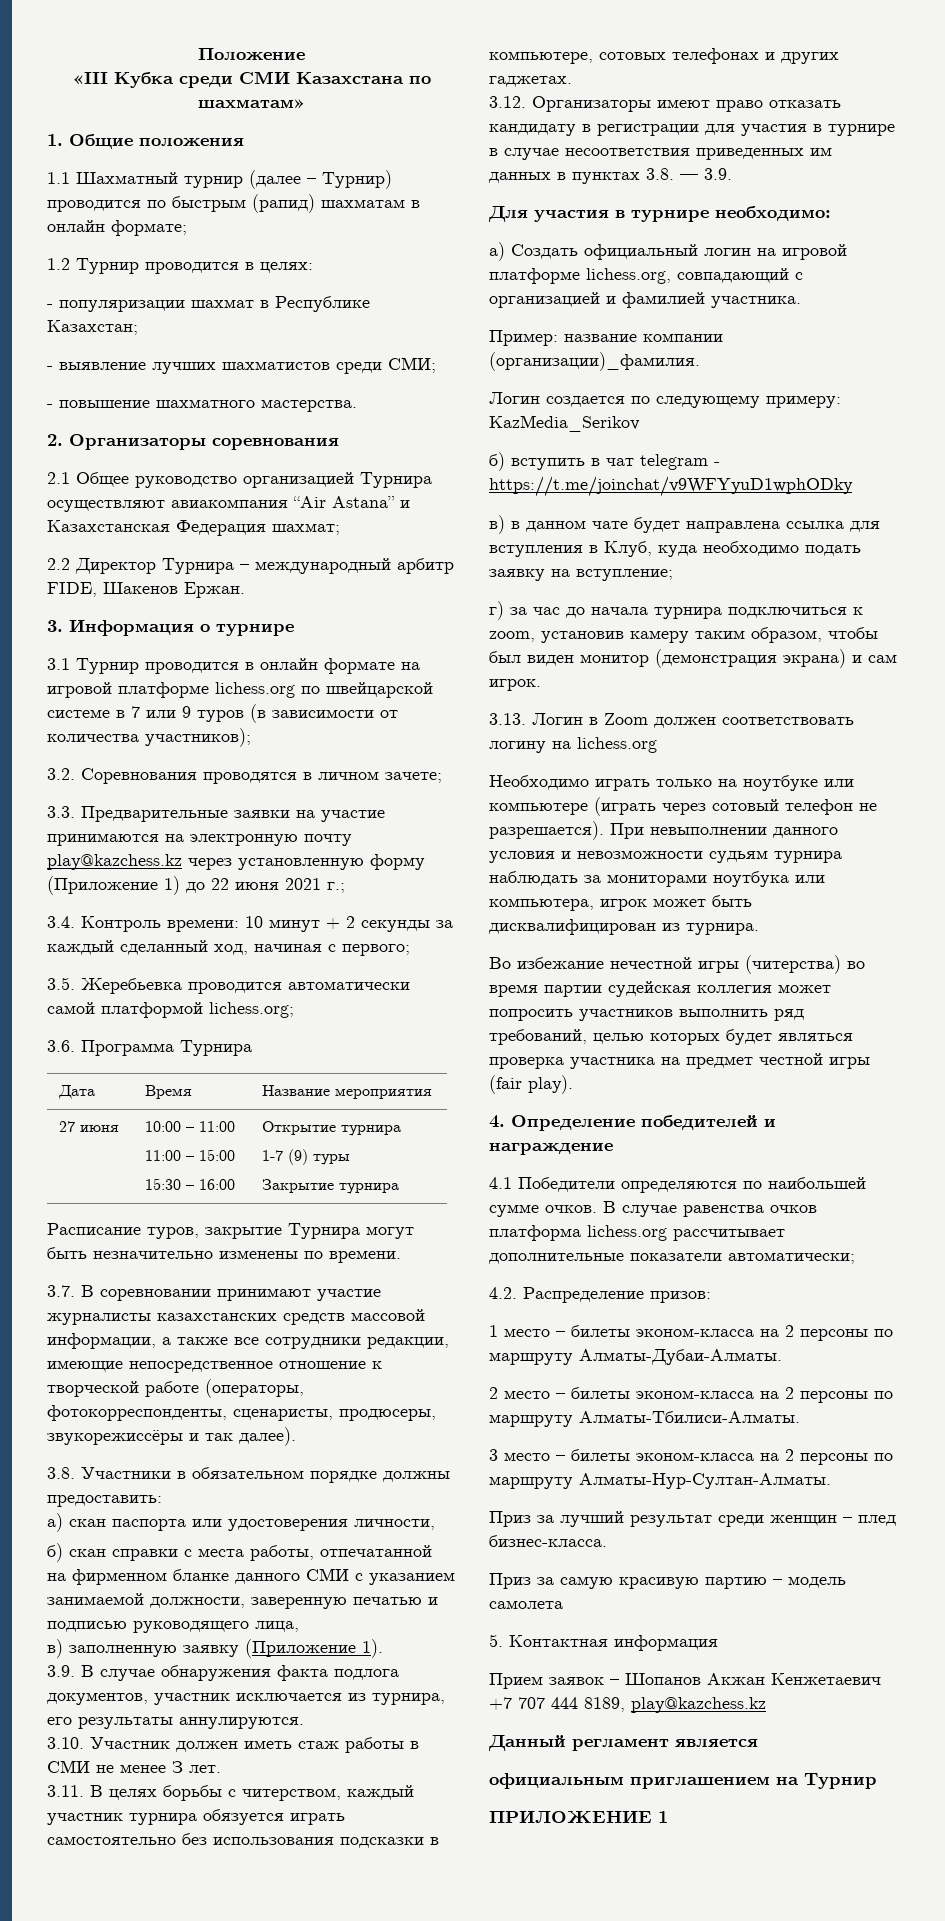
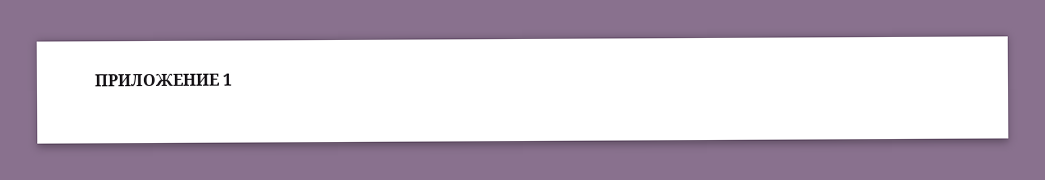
- Положение
- «III Кубка среди СМИ Казахстана по шахматам»
- 1. Общие положения
- 1.1 Шахматный турнир (далее – Турнир) проводится по быстрым (рапид) шахматам в онлайн формате;
- 1.2 Турнир проводится в целях:
- - популяризации шахмат в Республике Казахстан;
- - выявление лучших шахматистов среди СМИ;
- - повышение шахматного мастерства.
- 2. Организаторы соревнования
- 2.1 Общее руководство организацией Турнира осуществляют авиакомпания “Air Astana” и Казахстанская Федерация шахмат;
- 2.2 Директор Турнира – международный арбитр FIDE, Шакенов Ержан.
- 3. Информация о турнире
- 3.1 Турнир проводится в онлайн формате на игровой платформе lichess.org по швейцарской системе в 7 или 9 туров (в зависимости от количества участников);
- 3.2. Соревнования проводятся в личном зачете;
- 3.3. Предварительные заявки на участие принимаются на электронную почту play@kazchess.kz через установленную форму (Приложение 1) до 22 июня 2021 г.;
- 3.4. Контроль времени: 10 минут + 2 секунды за каждый сделанный ход, начиная с первого;
- 3.5. Жеребьевка проводится автоматически самой платформой lichess.org;
- 3.6. Программа Турнира
- Дата | Время | Название мероприятия
- 27 июня | 10:00 – 11:00
- 11:00 – 15:00
- 15:30 – 16:00 | Открытие турнира
- 1-7 (9) туры
- Закрытие турнира
- Расписание туров, закрытие Турнира могут быть незначительно изменены по времени.
- 3.7. В соревновании принимают участие журналисты казахстанских средств массовой информации, а также все сотрудники редакции, имеющие непосредственное отношение к творческой работе (операторы, фотокорреспонденты, сценаристы, продюсеры, звукорежиссёры и так далее).
- 3.8. Участники в обязательном порядке должны предоставить:
- а) скан паспорта или удостоверения личности,
- б) скан справки с места работы, отпечатанной на фирменном бланке данного СМИ с указанием занимаемой должности, заверенную печатью и подписью руководящего лица,
- в) заполненную заявку (Приложение 1).
- 3.9. В случае обнаружения факта подлога документов, участник исключается из турнира, его результаты аннулируются.
- 3.10. Участник должен иметь стаж работы в СМИ не менее З лет.
- 3.11. В целях борьбы с читерством, каждый участник турнира обязуется играть самостоятельно без использования подсказки в компьютере, сотовых телефонах и других гаджетах.
- 3.12. Организаторы имеют право отказать кандидату в регистрации для участия в турнире в случае несоответствия приведенных им данных в пунктах 3.8. — 3.9.
- Для участия в турнире необходимо:
- a) Создать официальный логин на игровой платформе lichess.org, совпадающий с организацией и фамилией участника.
- Пример: название компании (организации)_фамилия.
- Логин создается по следующему примеру: KazMedia_Serikov
- б) вступить в чат telegram - https://t.me/joinchat/v9WFYyuD1wphODky
- в) в данном чате будет направлена ссылка для вступления в Клуб, куда необходимо подать заявку на вступление;
- г) за час до начала турнира подключиться к zoom, установив камеру таким образом, чтобы был виден монитор (демонстрация экрана) и сам игрок.
- 3.13. Логин в Zoom должен соответствовать логину на lichess.org
- Необходимо играть только на ноутбуке или компьютере (играть через сотовый телефон не разрешается). При невыполнении данного условия и невозможности судьям турнира наблюдать за мониторами ноутбука или компьютера, игрок может быть дисквалифицирован из турнира.
- Во избежание нечестной игры (читерства) во время партии судейская коллегия может попросить участников выполнить ряд требований, целью которых будет являться проверка участника на предмет честной игры (fair play).
- 4. Определение победителей и награждение
- 4.1 Победители определяются по наибольшей сумме очков. В случае равенства очков платформа lichess.org рассчитывает дополнительные показатели автоматически;
- 4.2. Распределение призов:
- 1 место – билеты эконом-класса на 2 персоны по маршруту Алматы-Дубаи-Алматы.
- 2 место – билеты эконом-класса на 2 персоны по маршруту Алматы-Тбилиси-Алматы.
- 3 место – билеты эконом-класса на 2 персоны по маршруту Алматы-Нур-Султан-Алматы.
- Приз за лучший результат среди женщин – плед бизнес-класса.
- Приз за самую красивую партию – модель самолета
- 5. Контактная информация
- Прием заявок – Шопанов Акжан Кенжетаевич +7 707 444 8189, play@kazchess.kz
- Данный регламент является
- официальным приглашением на Турнир

